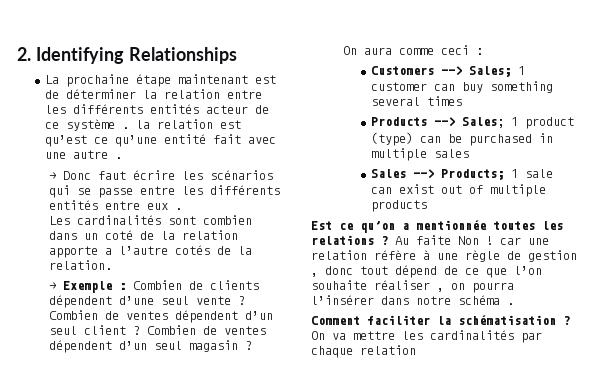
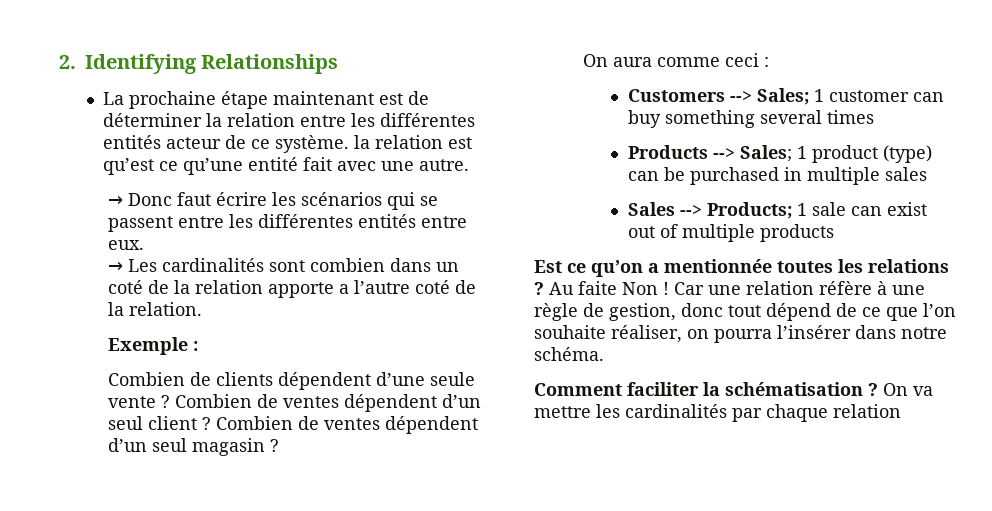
- La prochaine étape maintenant est de déterminer la relation entre les différents entités acteur de ce système . la relation est qu’est ce qu’une entité fait avec une autre .
+ La prochaine étape maintenant est de déterminer la relation entre les différentes entités acteur de ce système. la relation est qu’est ce qu’une entité fait avec une autre.
- → Donc faut écrire les scénarios qui se passe entre les différents entités entre eux .
- Les cardinalités sont combien dans un coté de la relation apporte a l’autre cotés de la relation.
+ → Donc faut écrire les scénarios qui se passent entre les différentes entités entre eux.
+ → Les cardinalités sont combien dans un coté de la relation apporte a l’autre coté de la relation.
- → Exemple : Combien de clients dépendent d’une seul vente ?
+ Exemple :
+ Combien de clients dépendent d’une seule vente ?
- Au faite Non ! car une relation réfère à une règle de gestion , donc tout dépend de ce que l’on souhaite réaliser , on pourra l’insérer dans notre schéma .
+ Au faite Non ! Car une relation réfère à une règle de gestion, donc tout dépend de ce que l’on souhaite réaliser, on pourra l’insérer dans notre schéma.

